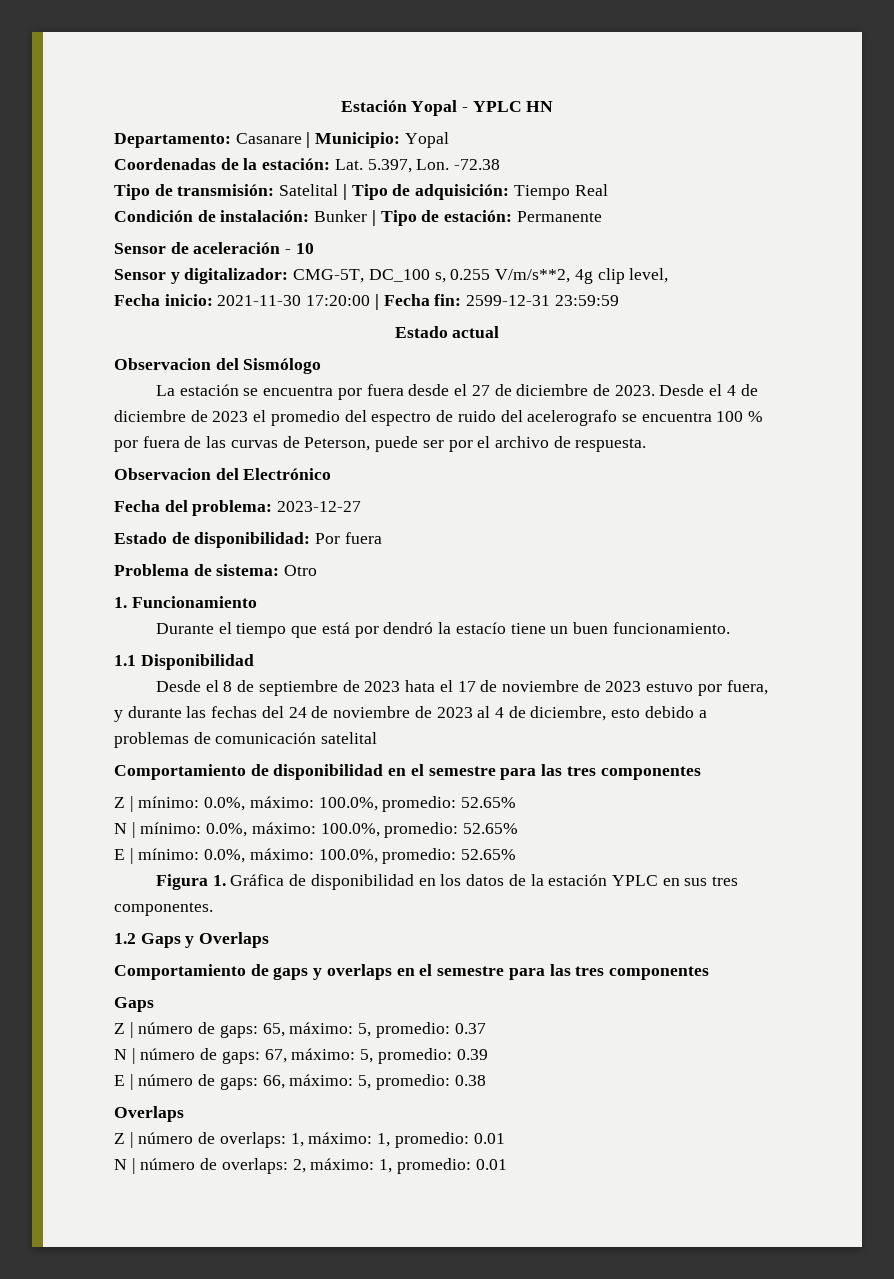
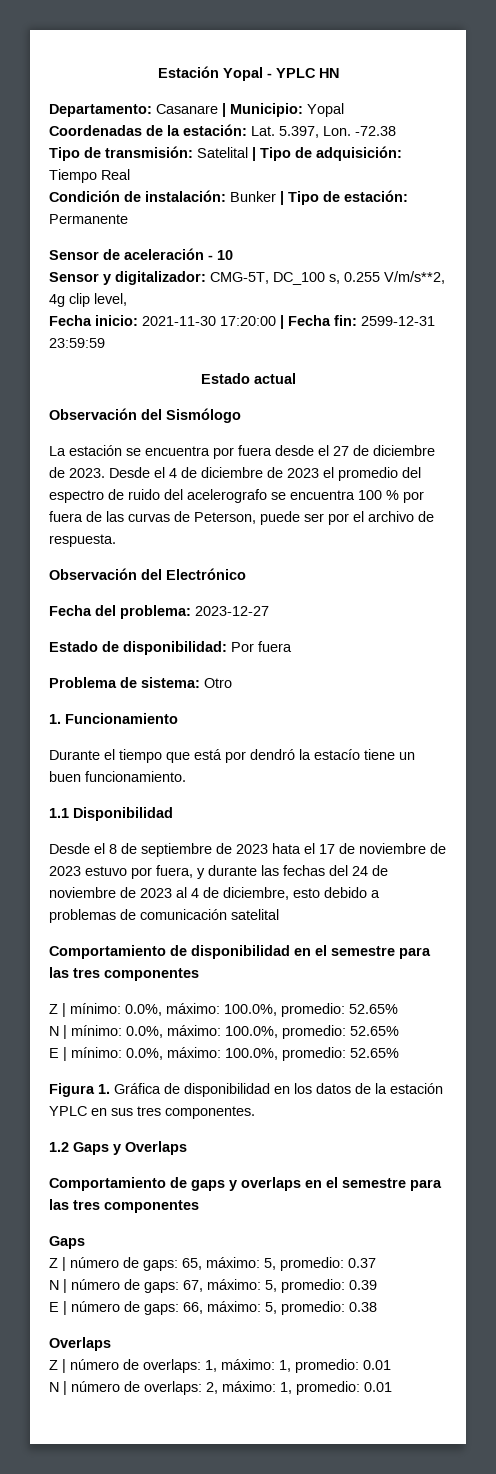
- Observacion del Sismólogo
+ Observación del Sismólogo
- Observacion del Electrónico
+ Observación del Electrónico

